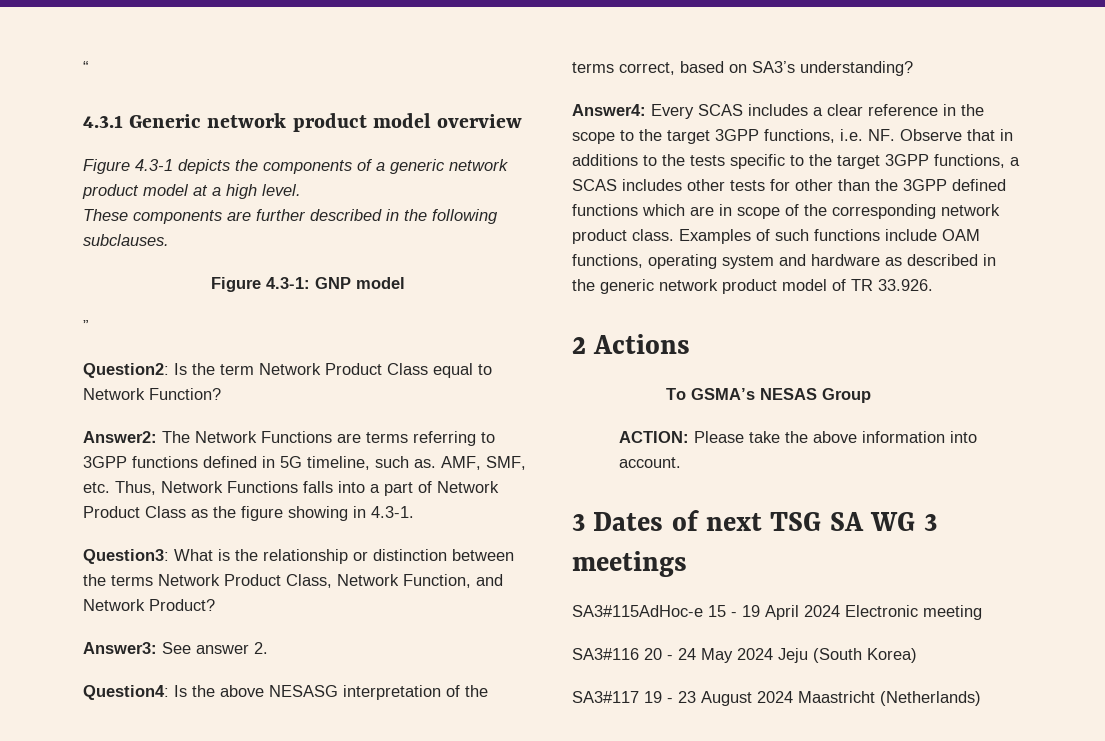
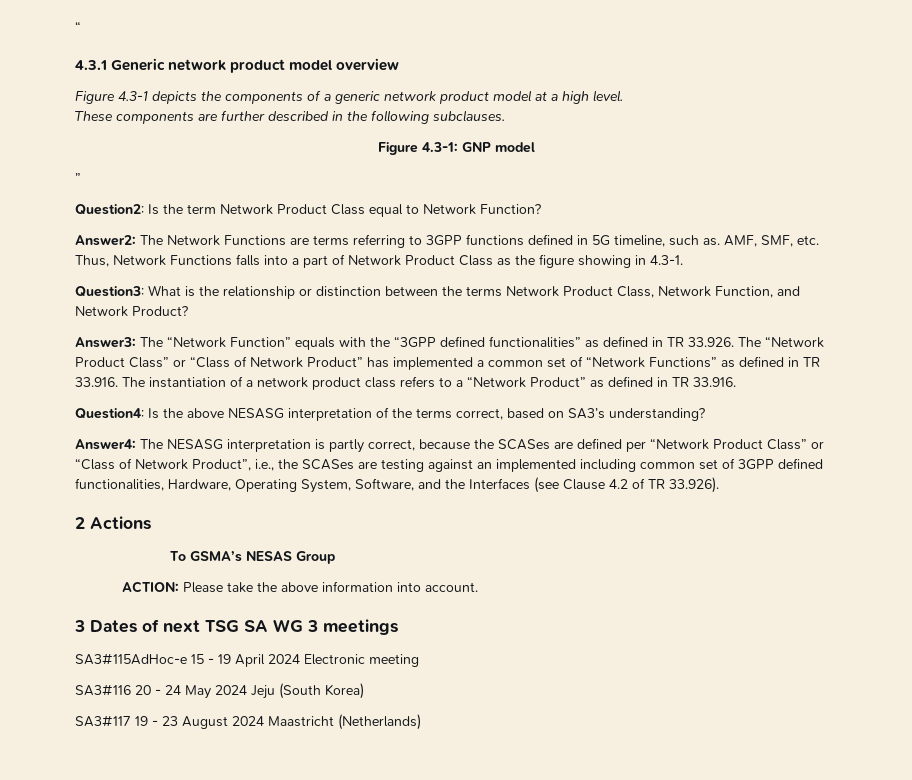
- Answer3: See answer 2.
+ Answer3: The “Network Function” equals with the “3GPP defined functionalities” as defined in TR 33.926. The “Network Product Class” or “Class of Network Product” has implemented a common set of “Network Functions” as defined in TR 33.916. The instantiation of a network product class refers to a “Network Product” as defined in TR 33.916.
- Answer4: Every SCAS includes a clear reference in the scope to the target 3GPP functions, i.e. NF. Observe that in additions to the tests specific to the target 3GPP functions, a SCAS includes other tests for other than the 3GPP defined functions which are in scope of the corresponding network product class. Examples of such functions include OAM functions, operating system and hardware as described in the generic network product model of TR 33.926.
+ Answer4: The NESASG interpretation is partly correct, because the SCASes are defined per “Network Product Class” or “Class of Network Product”, i.e., the SCASes are testing against an implemented including common set of 3GPP defined functionalities, Hardware, Operating System, Software, and the Interfaces (see Clause 4.2 of TR 33.926).

